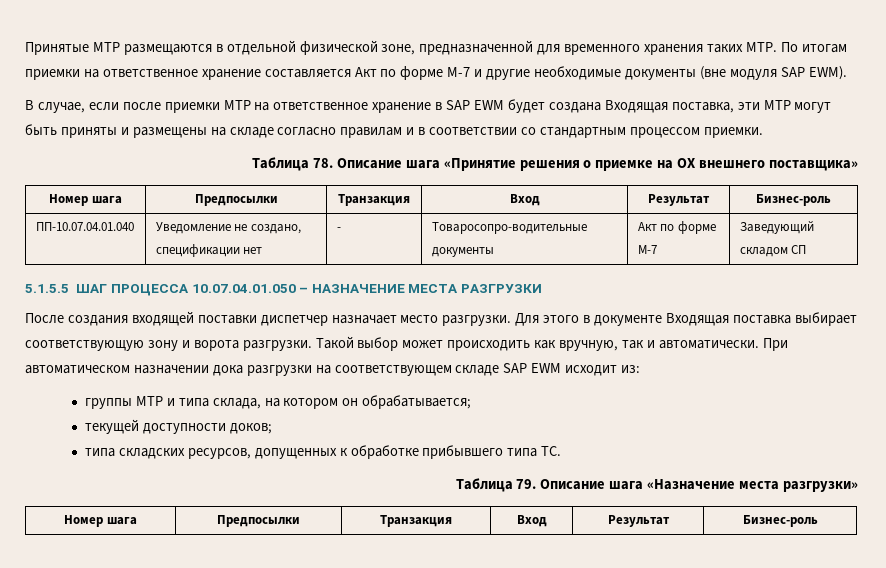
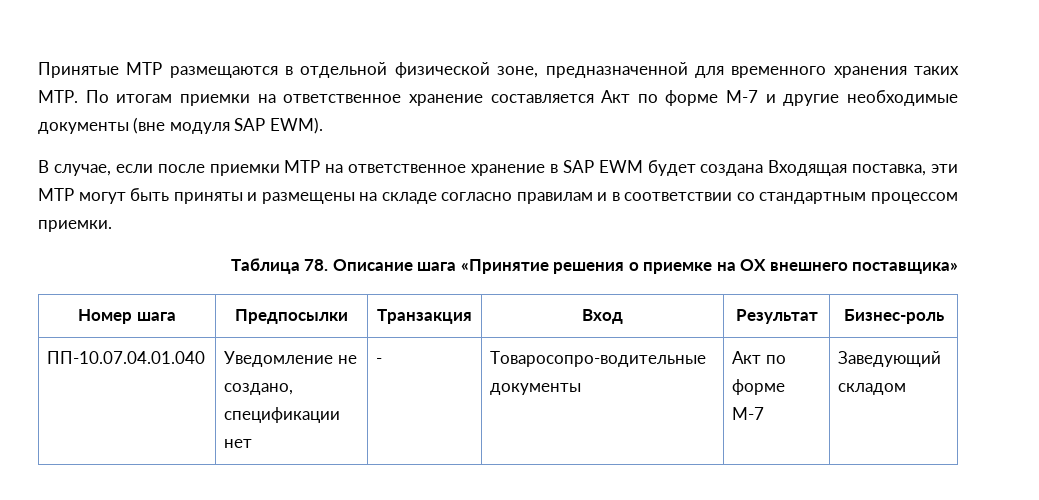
- ПП-10.07.04.01.040 | Уведомление не создано, спецификации нет | - | Товаросопро-водительные документы | Акт по форме М-7 | Заведующий складом СП
- 5.1.5.5 ШАГ ПРОЦЕССА 10.07.04.01.050 – НАЗНАЧЕНИЕ МЕСТА РАЗГРУЗКИ
- После создания входящей поставки диспетчер назначает место разгрузки. Для этого в документе Входящая поставка выбирает соответствующую зону и ворота разгрузки. Такой выбор может происходить как вручную, так и автоматически. При автоматическом назначении дока разгрузки на соответствующем складе SAP EWM исходит из:
- группы МТР и типа склада, на котором он обрабатывается;
- текущей доступности доков;
- типа складских ресурсов, допущенных к обработке прибывшего типа ТС.
- Таблица 79. Описание шага «Назначение места разгрузки»
- Номер шага | Предпосылки | Транзакция | Вход | Результат | Бизнес-роль
+ ПП-10.07.04.01.040 | Уведомление не создано, спецификации нет | - | Товаросопро-водительные документы | Акт по форме М-7 | Заведующий складом

